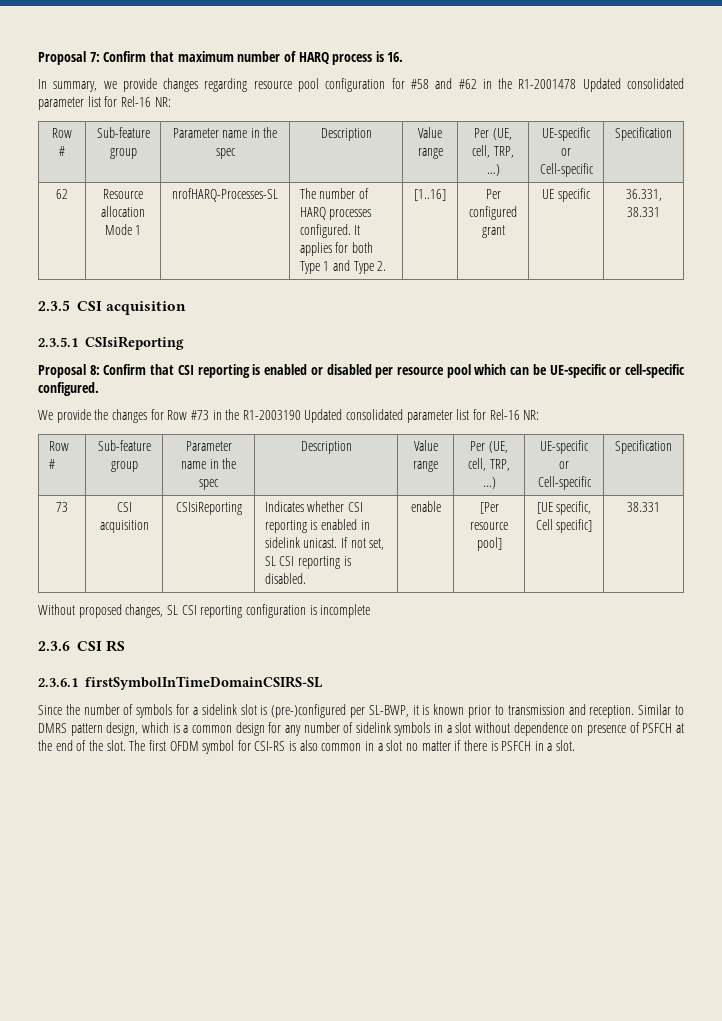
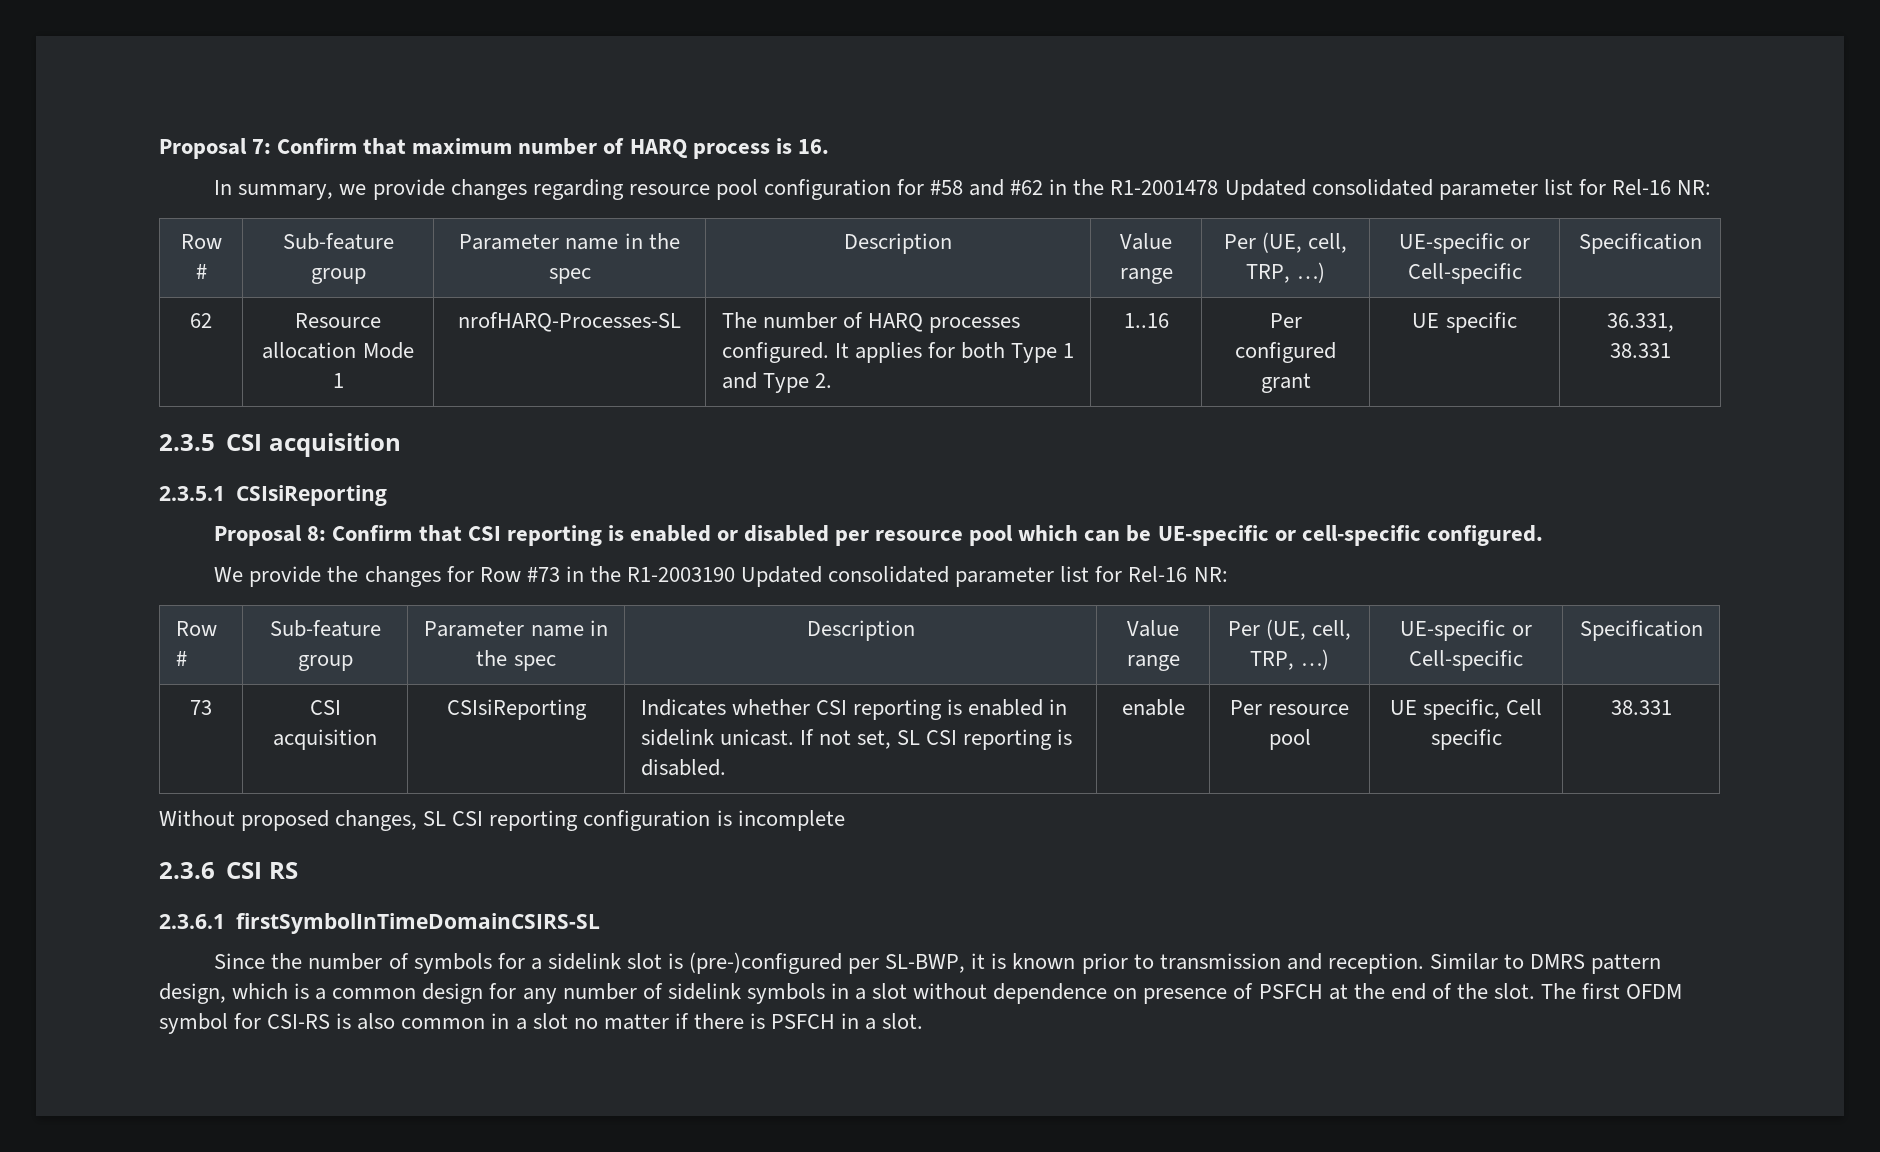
- 62 | Resource allocation Mode 1 | nrofHARQ-Processes-SL | The number of HARQ processes configured. It applies for both Type 1 and Type 2. | [1..16] | Per configured grant | UE specific | 36.331, 38.331
+ 62 | Resource allocation Mode 1 | nrofHARQ-Processes-SL | The number of HARQ processes configured. It applies for both Type 1 and Type 2. | 1..16 | Per configured grant | UE specific | 36.331, 38.331
- 73 | CSI acquisition | CSIsiReporting | Indicates whether CSI reporting is enabled in sidelink unicast. If not set, SL CSI reporting is disabled. | enable | [Per resource pool] | [UE specific, Cell specific] | 38.331
+ 73 | CSI acquisition | CSIsiReporting | Indicates whether CSI reporting is enabled in sidelink unicast. If not set, SL CSI reporting is disabled. | enable | Per resource pool | UE specific, Cell specific | 38.331

